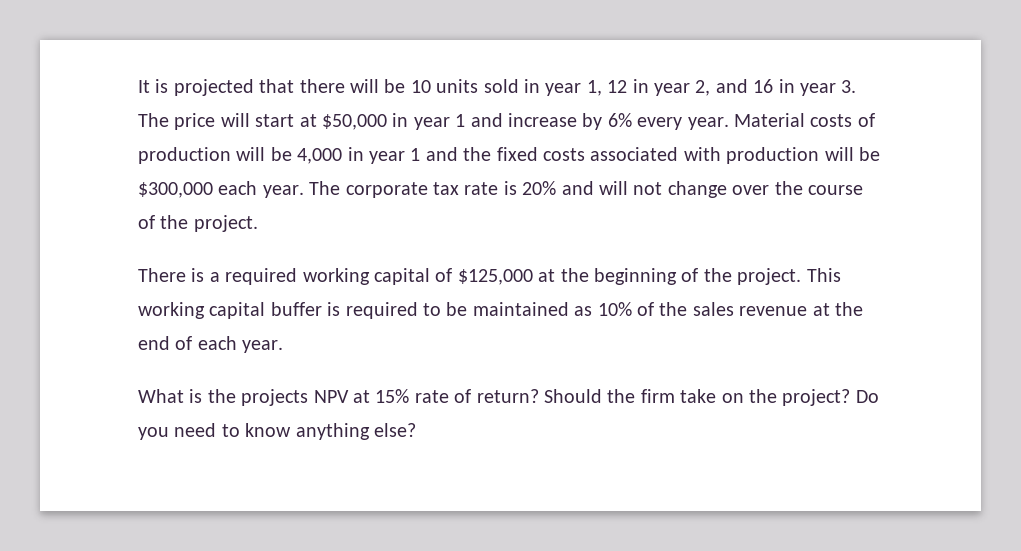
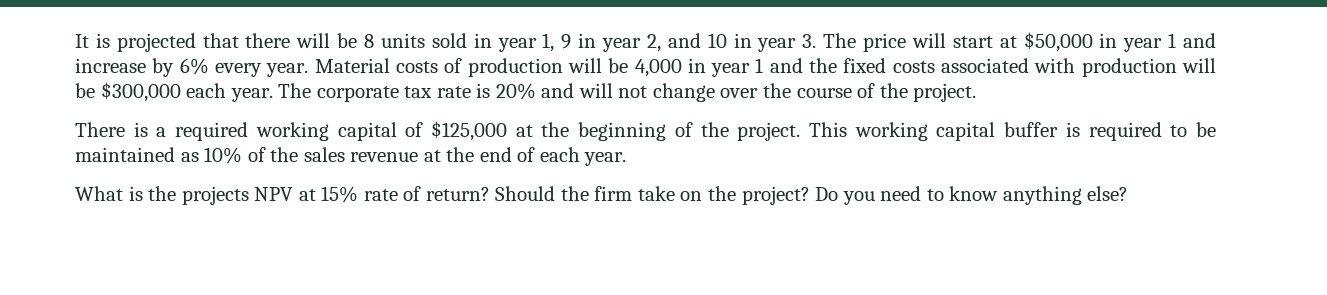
- It is projected that there will be 10 units sold in year 1, 12 in year 2, and 16 in year 3. The price will start at $50,000 in year 1 and increase by 6% every year.
+ It is projected that there will be 8 units sold in year 1, 9 in year 2, and 10 in year 3. The price will start at $50,000 in year 1 and increase by 6% every year.

